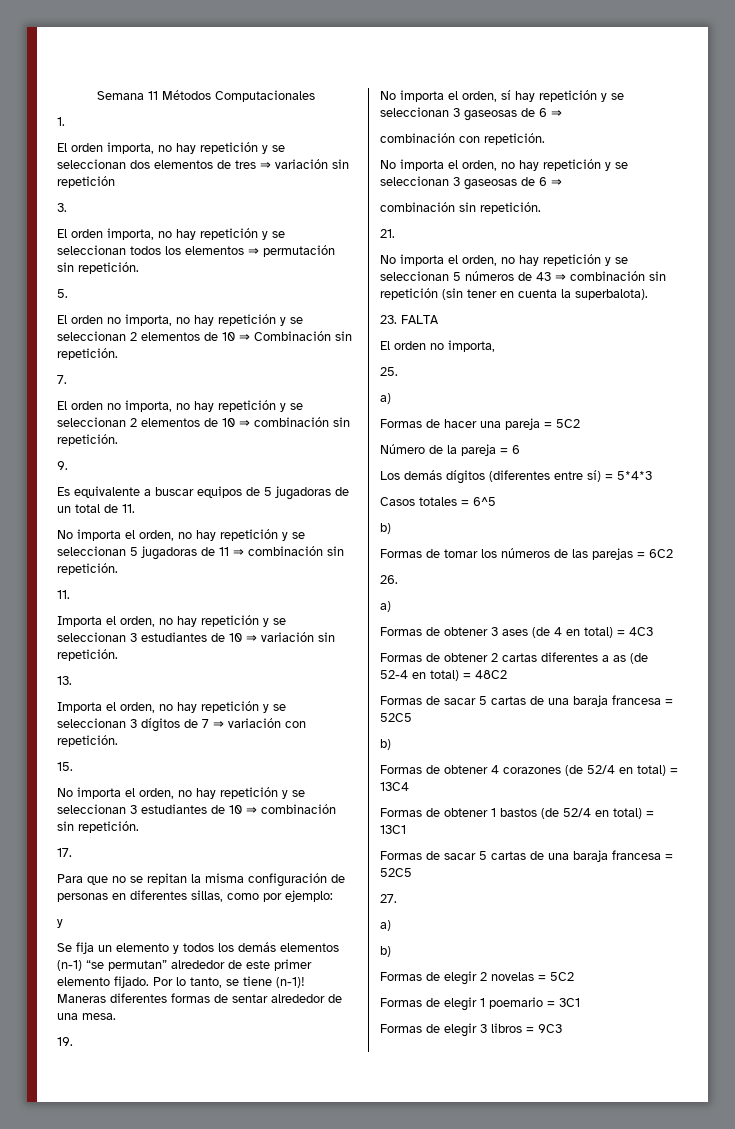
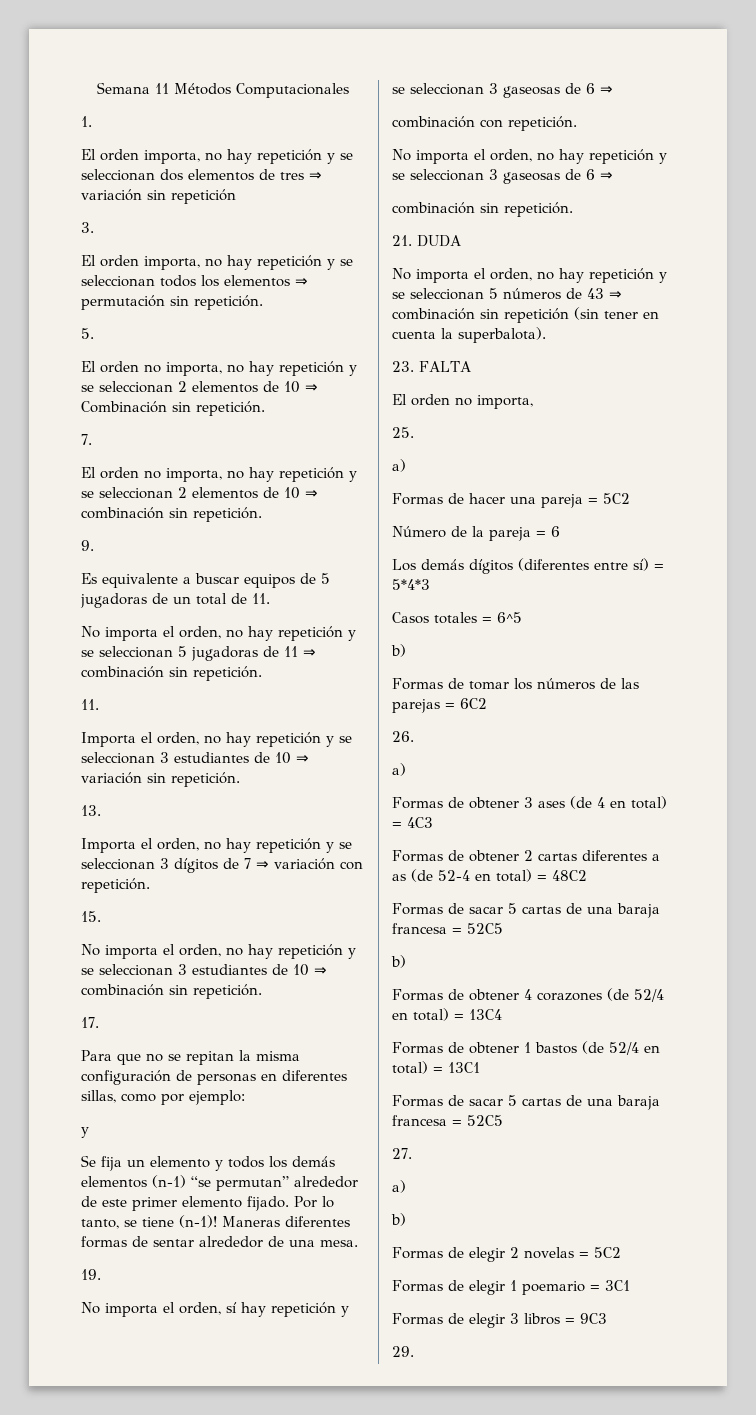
- 21.
+ 21. DUDA
+ 29.

